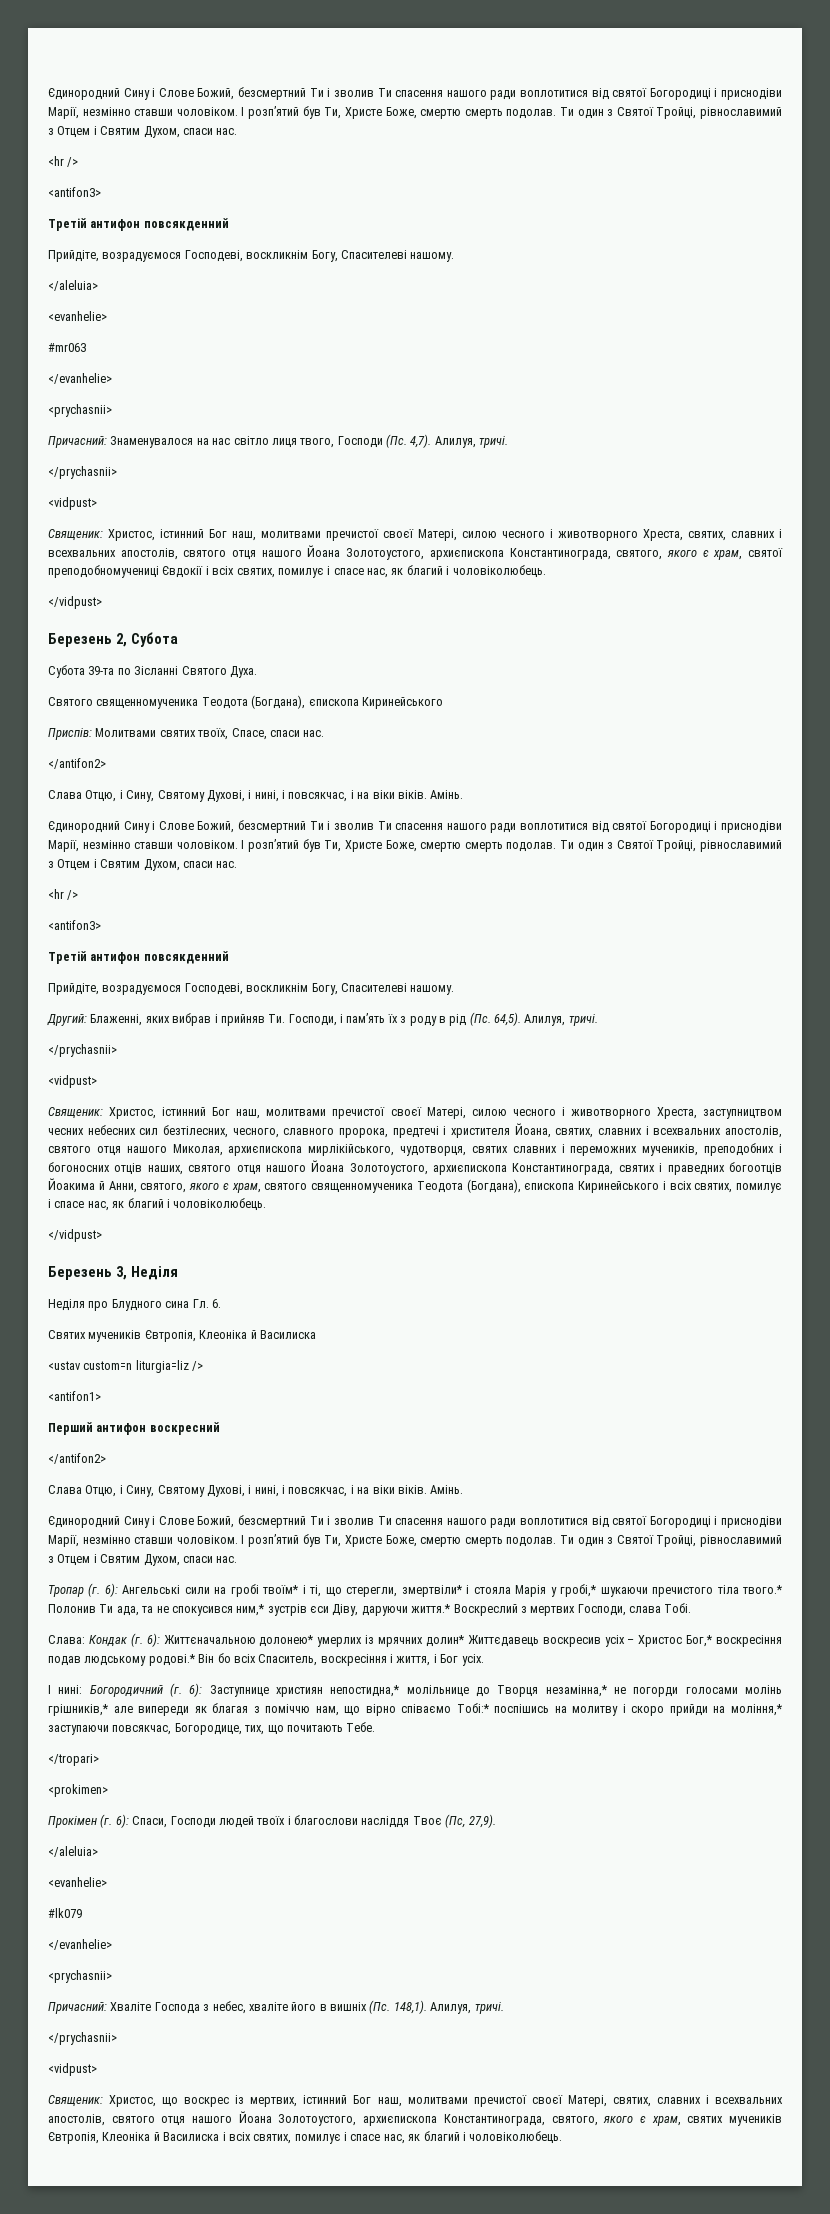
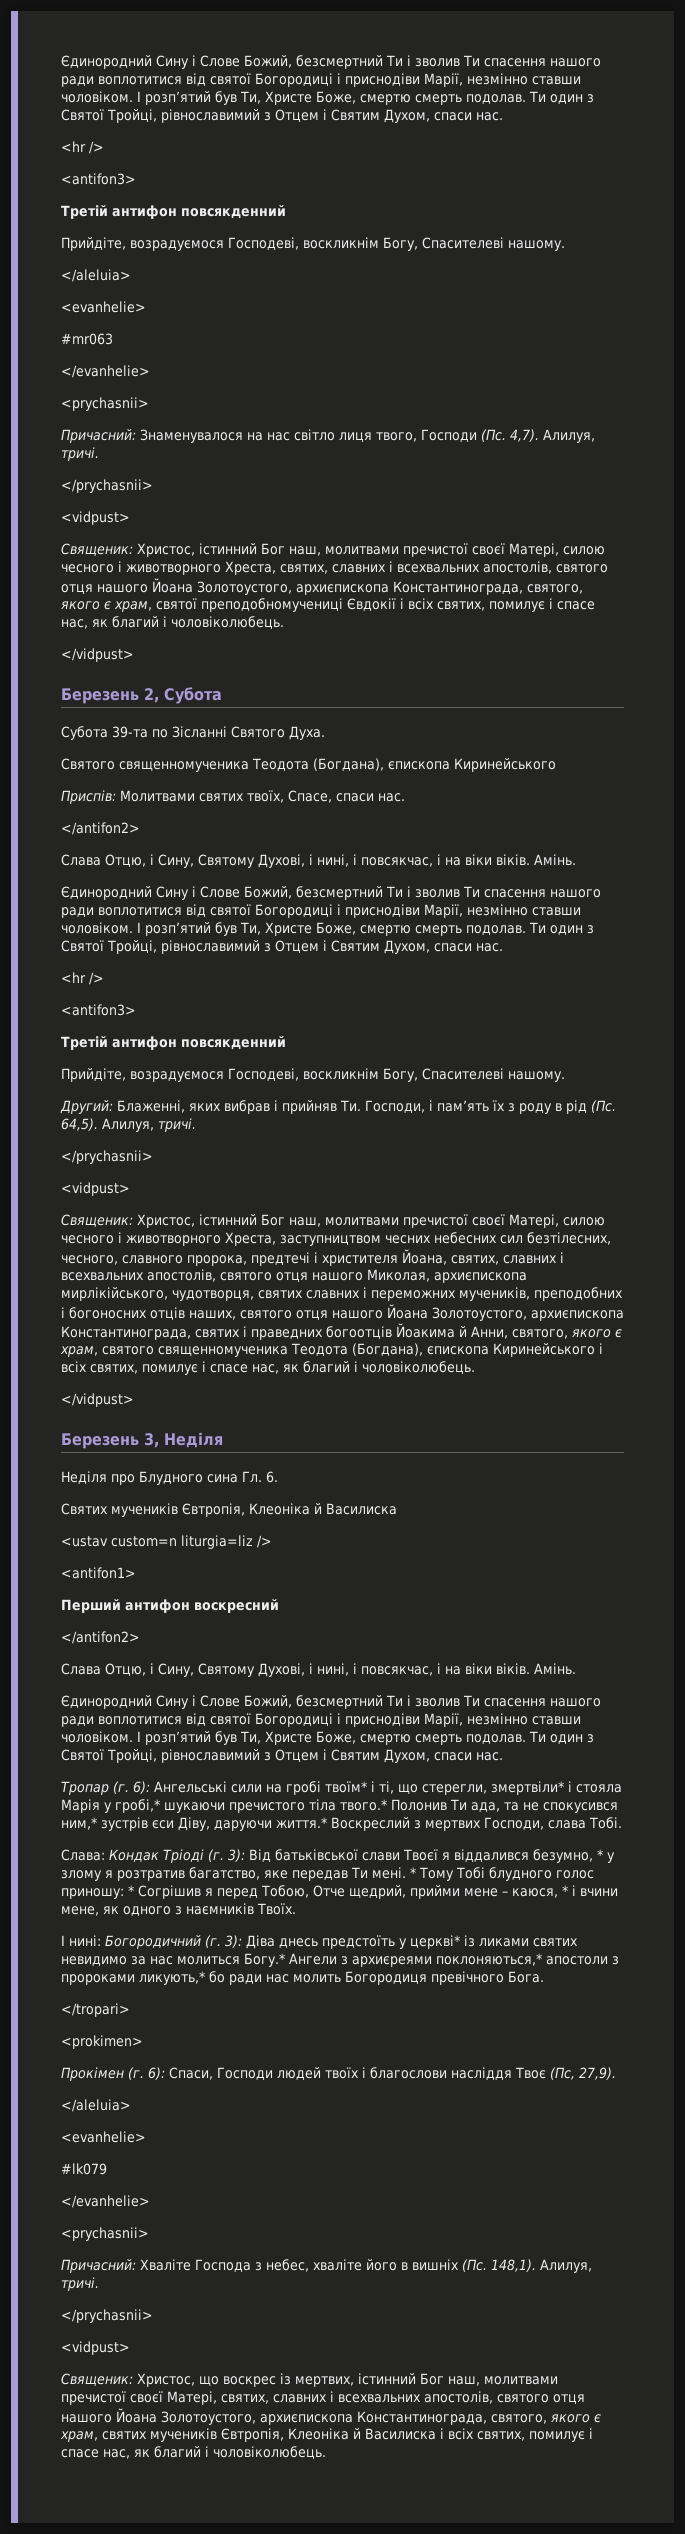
- Слава: Кондак (г. 6): Життєначальною долонею* умерлих із мрячних долин* Життєдавець воскресив усіх – Христос Бог,* воскресіння подав людському родові.* Він бо всіх Спаситель, воскресіння і життя, і Бог усіх.
- І нині: Богородичний (г. 6): Заступнице християн непостидна,* молільнице до Творця незамінна,* не погорди голосами молінь грішників,* але випереди як благая з поміччю нам, що вірно співаємо Тобі:* поспішись на молитву і скоро прийди на моління,* заступаючи повсякчас, Богородице, тих, що почитають Тебе.
+ Слава: Кондак Тріоді (г. 3): Від батьківської слави Твоєї я віддалився безумно, * у злому я розтратив багатство, яке передав Ти мені. * Тому Тобі блудного голос приношу: * Согрішив я перед Тобою, Отче щедрий, прийми мене – каюся, * і вчини мене, як одного з наємників Твоїх.
+ І нині: Богородичний (г. 3): Діва днесь предстоїть у церкві* із ликами святих невидимо за нас молиться Богу.* Ангели з архиєреями поклоняються,* апостоли з пророками ликують,* бо ради нас молить Богородиця превічного Бога.

